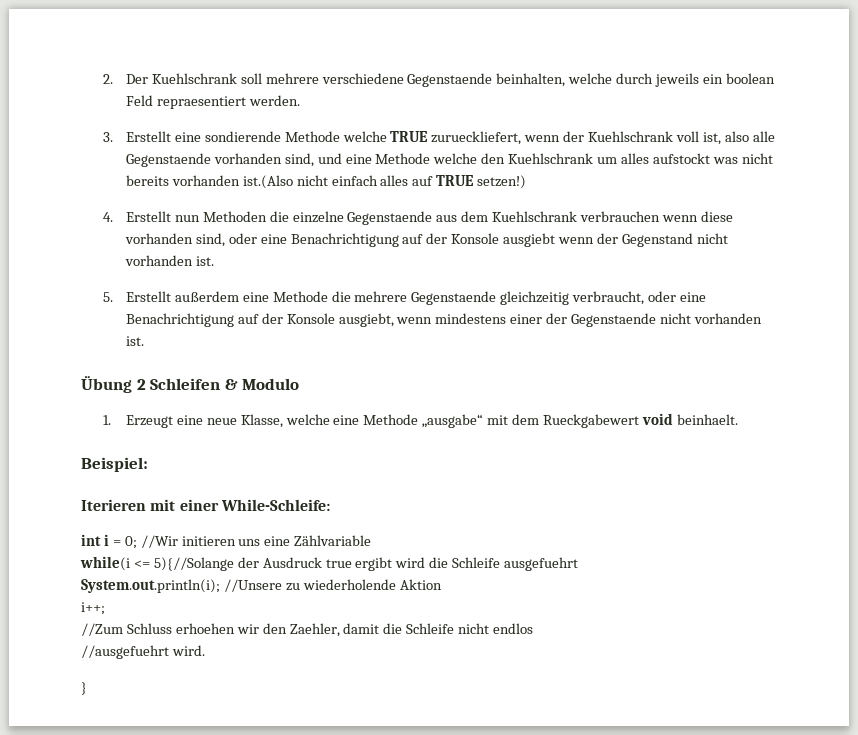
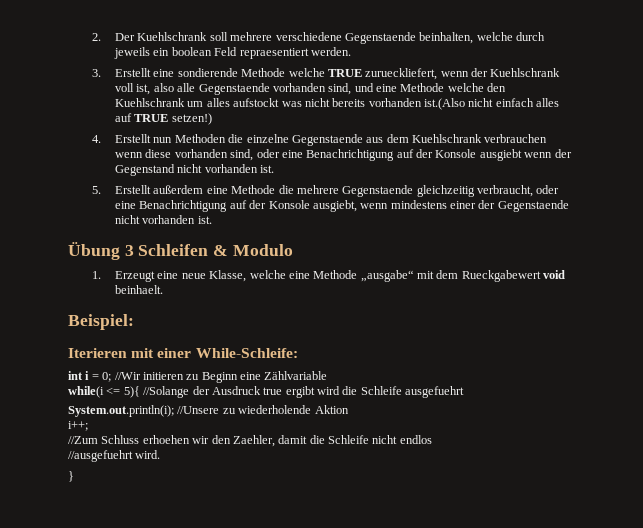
- Übung 2 Schleifen & Modulo
+ Übung 3 Schleifen & Modulo
- int i = 0; //Wir initieren uns eine Zählvariable
+ int i = 0; //Wir initieren zu Beginn eine Zählvariable
- while(i <= 5){//Solange der Ausdruck true ergibt wird die Schleife ausgefuehrt
+ while(i <= 5){ //Solange der Ausdruck true ergibt wird die Schleife ausgefuehrt

